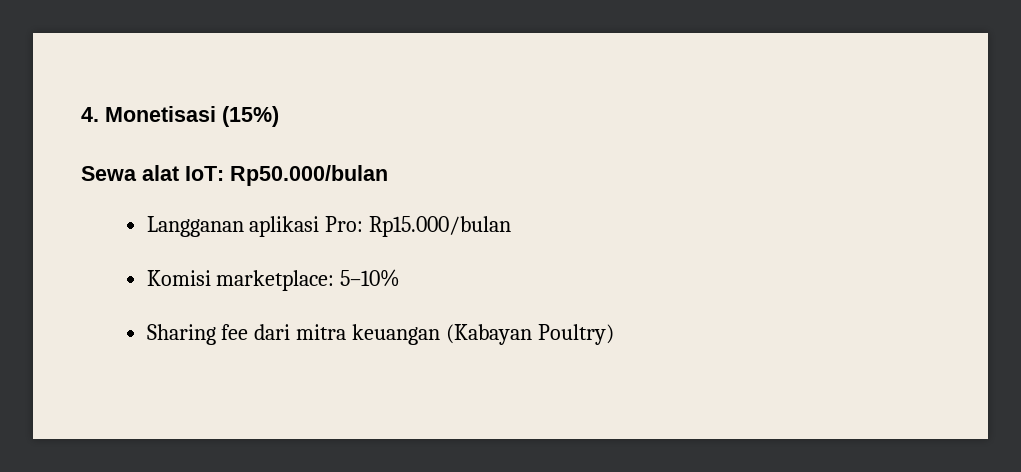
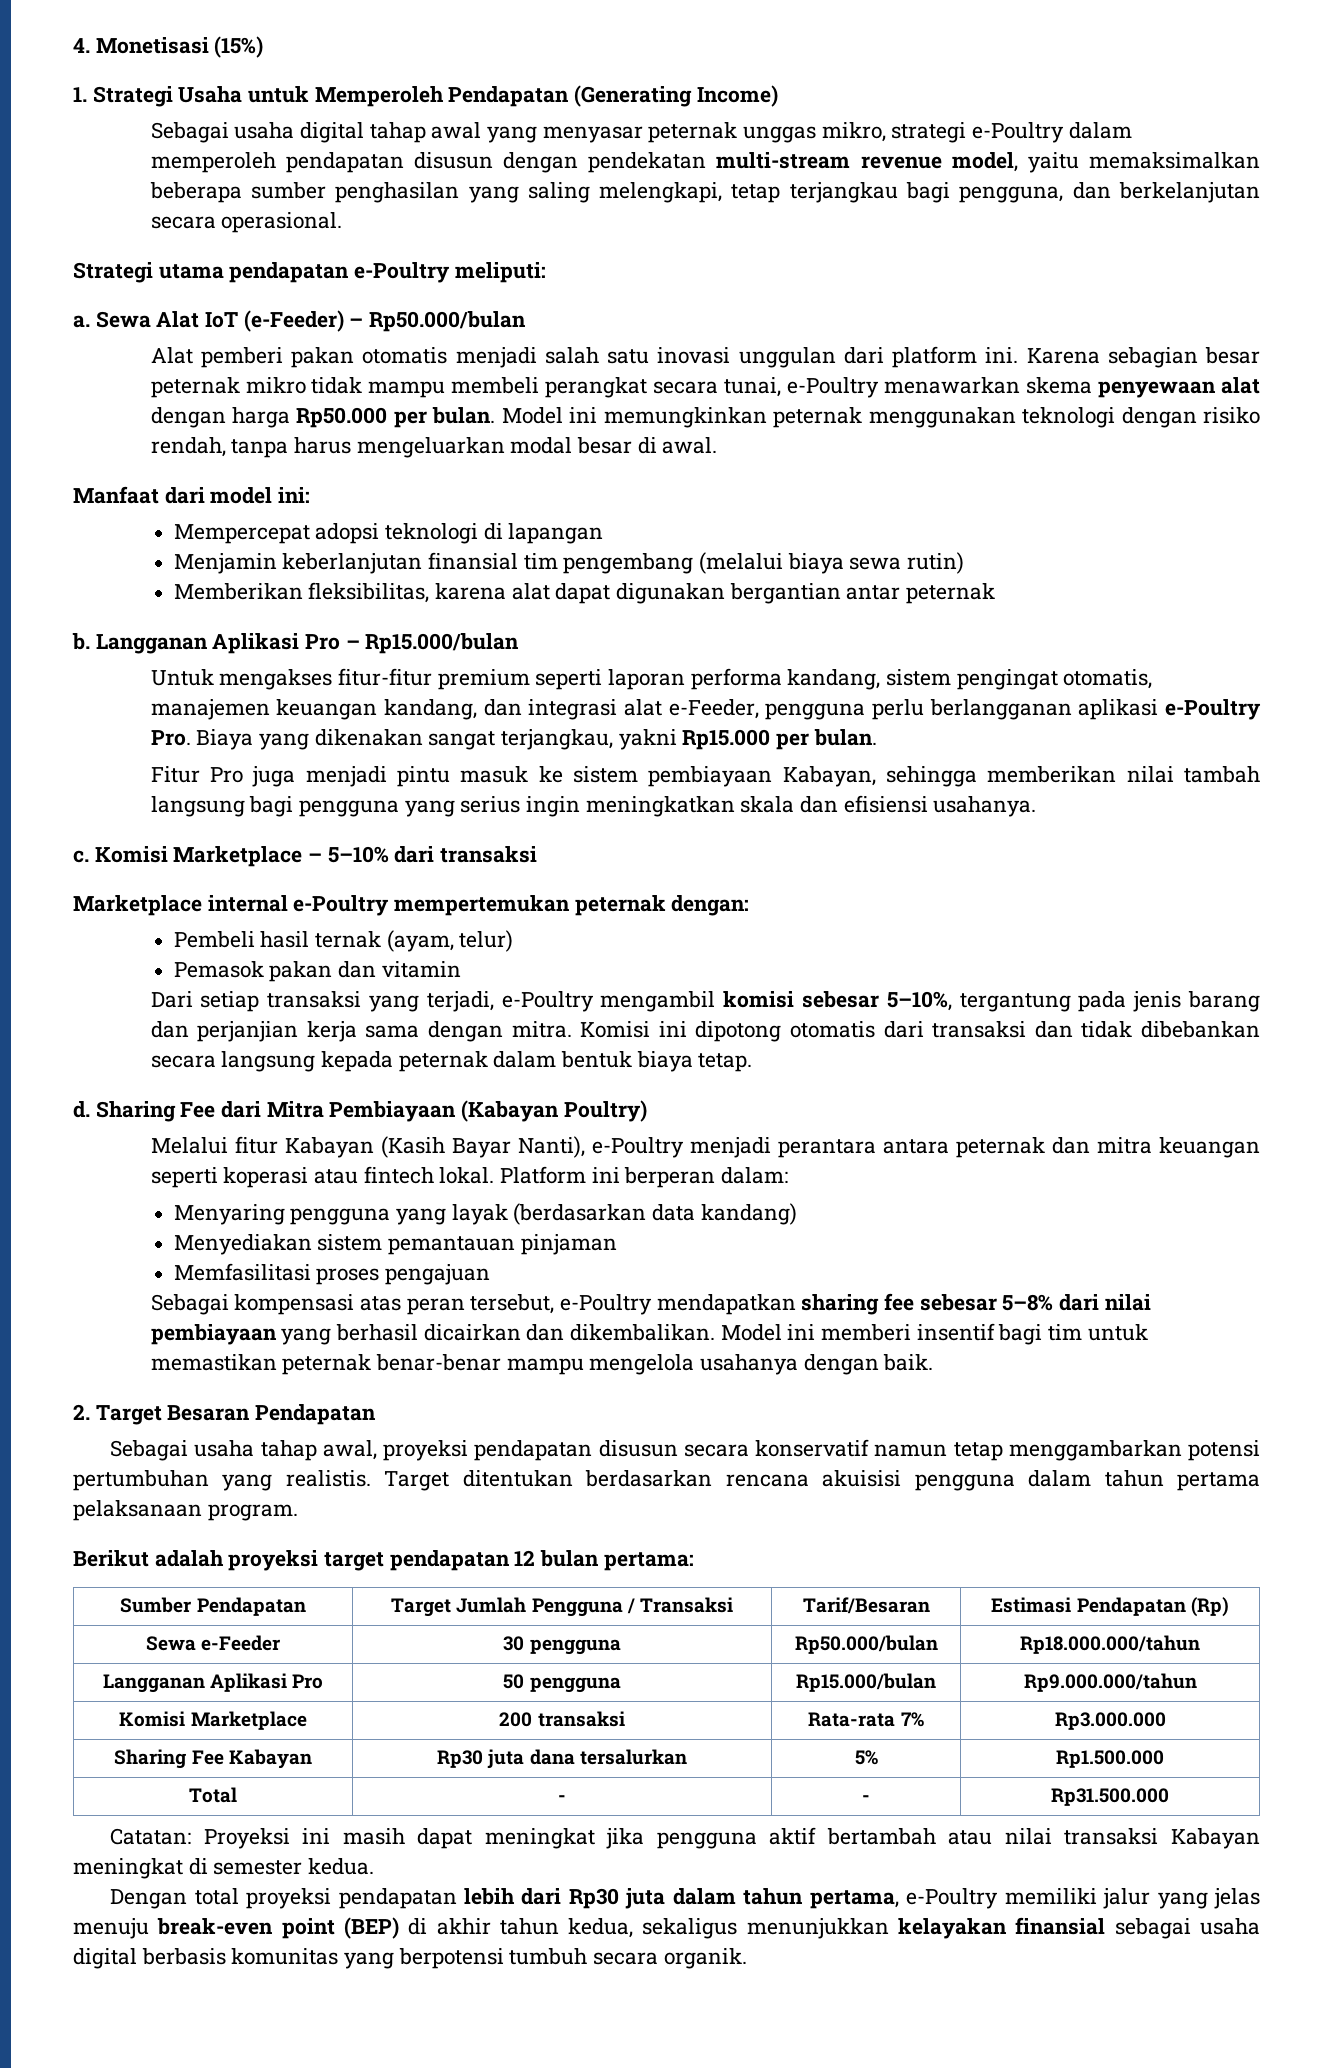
- Sewa alat IoT: Rp50.000/bulan
- Langganan aplikasi Pro: Rp15.000/bulan
- Komisi marketplace: 5–10%
- Sharing fee dari mitra keuangan (Kabayan Poultry)
+ 1. Strategi Usaha untuk Memperoleh Pendapatan (Generating Income)
+ Sebagai usaha digital tahap awal yang menyasar peternak unggas mikro, strategi e-Poultry dalam memperoleh pendapatan disusun dengan pendekatan multi-stream revenue model, yaitu memaksimalkan beberapa sumber penghasilan yang saling melengkapi, tetap terjangkau bagi pengguna, dan berkelanjutan secara operasional.
+ Strategi utama pendapatan e-Poultry meliputi:
+ a. Sewa Alat IoT (e-Feeder) – Rp50.000/bulan
+ Alat pemberi pakan otomatis menjadi salah satu inovasi unggulan dari platform ini. Karena sebagian besar peternak mikro tidak mampu membeli perangkat secara tunai, e-Poultry menawarkan skema penyewaan alat dengan harga Rp50.000 per bulan. Model ini memungkinkan peternak menggunakan teknologi dengan risiko rendah, tanpa harus mengeluarkan modal besar di awal.
+ Manfaat dari model ini:
+ Mempercepat adopsi teknologi di lapangan
+ Menjamin keberlanjutan finansial tim pengembang (melalui biaya sewa rutin)
+ Memberikan fleksibilitas, karena alat dapat digunakan bergantian antar peternak
+ b. Langganan Aplikasi Pro – Rp15.000/bulan
+ Untuk mengakses fitur-fitur premium seperti laporan performa kandang, sistem pengingat otomatis, manajemen keuangan kandang, dan integrasi alat e-Feeder, pengguna perlu berlangganan aplikasi e-Poultry Pro. Biaya yang dikenakan sangat terjangkau, yakni Rp15.000 per bulan.
+ Fitur Pro juga menjadi pintu masuk ke sistem pembiayaan Kabayan, sehingga memberikan nilai tambah langsung bagi pengguna yang serius ingin meningkatkan skala dan efisiensi usahanya.
+ c. Komisi Marketplace – 5–10% dari transaksi
+ Marketplace internal e-Poultry mempertemukan peternak dengan:
+ Pembeli hasil ternak (ayam, telur)
+ Pemasok pakan dan vitamin
+ Dari setiap transaksi yang terjadi, e-Poultry mengambil komisi sebesar 5–10%, tergantung pada jenis barang dan perjanjian kerja sama dengan mitra. Komisi ini dipotong otomatis dari transaksi dan tidak dibebankan secara langsung kepada peternak dalam bentuk biaya tetap.
+ d. Sharing Fee dari Mitra Pembiayaan (Kabayan Poultry)
+ Melalui fitur Kabayan (Kasih Bayar Nanti), e-Poultry menjadi perantara antara peternak dan mitra keuangan seperti koperasi atau fintech lokal. Platform ini berperan dalam:
+ Menyaring pengguna yang layak (berdasarkan data kandang)
+ Menyediakan sistem pemantauan pinjaman
+ Memfasilitasi proses pengajuan
+ Sebagai kompensasi atas peran tersebut, e-Poultry mendapatkan sharing fee sebesar 5–8% dari nilai pembiayaan yang berhasil dicairkan dan dikembalikan. Model ini memberi insentif bagi tim untuk memastikan peternak benar-benar mampu mengelola usahanya dengan baik.
+ 2. Target Besaran Pendapatan
+ Sebagai usaha tahap awal, proyeksi pendapatan disusun secara konservatif namun tetap menggambarkan potensi pertumbuhan yang realistis. Target ditentukan berdasarkan rencana akuisisi pengguna dalam tahun pertama pelaksanaan program.
+ Berikut adalah proyeksi target pendapatan 12 bulan pertama:
+ Sumber Pendapatan | Target Jumlah Pengguna / Transaksi | Tarif/Besaran | Estimasi Pendapatan (Rp)
+ Sewa e-Feeder | 30 pengguna | Rp50.000/bulan | Rp18.000.000/tahun
+ Langganan Aplikasi Pro | 50 pengguna | Rp15.000/bulan | Rp9.000.000/tahun
+ Komisi Marketplace | 200 transaksi | Rata-rata 7% | Rp3.000.000
+ Sharing Fee Kabayan | Rp30 juta dana tersalurkan | 5% | Rp1.500.000
+ Total | - | - | Rp31.500.000
+ Catatan: Proyeksi ini masih dapat meningkat jika pengguna aktif bertambah atau nilai transaksi Kabayan meningkat di semester kedua.
+ Dengan total proyeksi pendapatan lebih dari Rp30 juta dalam tahun pertama, e-Poultry memiliki jalur yang jelas menuju break-even point (BEP) di akhir tahun kedua, sekaligus menunjukkan kelayakan finansial sebagai usaha digital berbasis komunitas yang berpotensi tumbuh secara organik.

